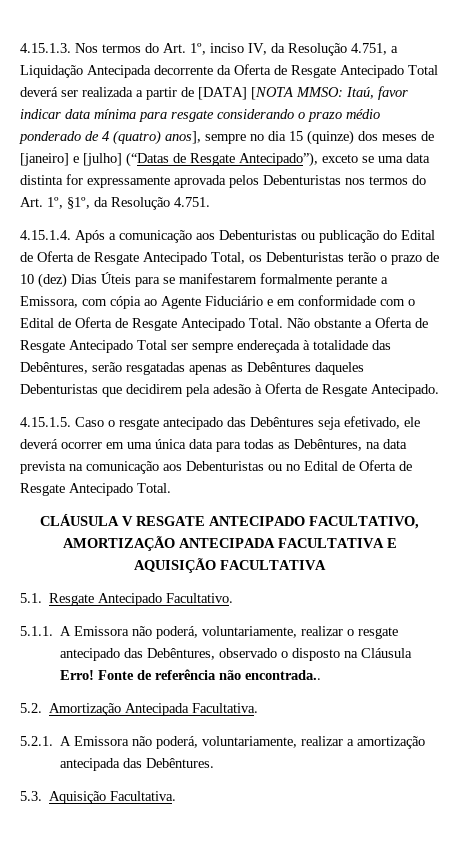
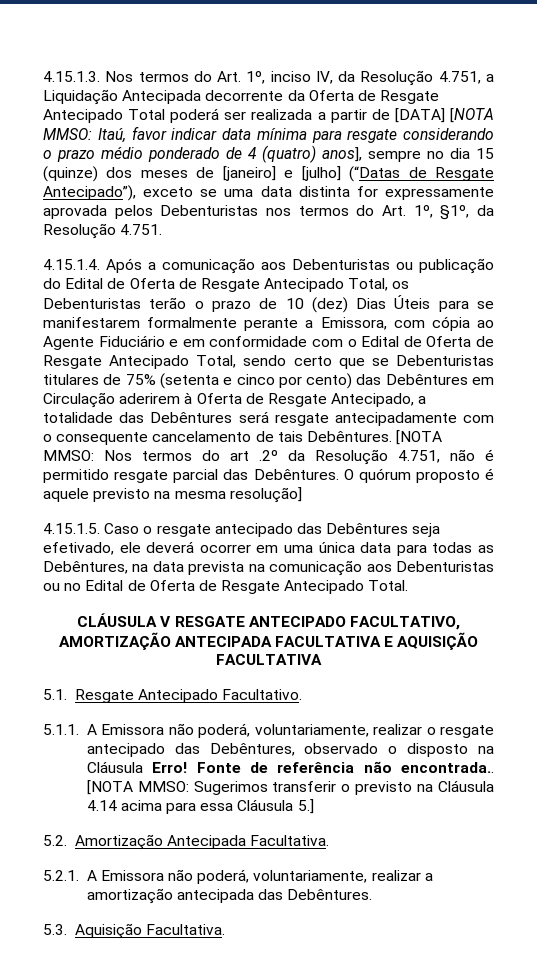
- 4.15.1.3. Nos termos do Art. 1º, inciso IV, da Resolução 4.751, a Liquidação Antecipada decorrente da Oferta de Resgate Antecipado Total deverá ser realizada a partir de [DATA] [NOTA MMSO:
+ 4.15.1.3. Nos termos do Art. 1º, inciso IV, da Resolução 4.751, a Liquidação Antecipada decorrente da Oferta de Resgate Antecipado Total poderá ser realizada a partir de [DATA] [NOTA MMSO:
- 4.15.1.4. Após a comunicação aos Debenturistas ou publicação do Edital de Oferta de Resgate Antecipado Total, os Debenturistas terão o prazo de 10 (dez) Dias Úteis para se manifestarem formalmente perante a Emissora, com cópia ao Agente Fiduciário e em conformidade com o Edital de Oferta de Resgate Antecipado Total. Não obstante a Oferta de Resgate Antecipado Total ser sempre endereçada à totalidade das Debêntures, serão resgatadas apenas as Debêntures daqueles Debenturistas que decidirem pela adesão à Oferta de Resgate Antecipado.
+ 4.15.1.4. Após a comunicação aos Debenturistas ou publicação do Edital de Oferta de Resgate Antecipado Total, os Debenturistas terão o prazo de 10 (dez) Dias Úteis para se manifestarem formalmente perante a Emissora, com cópia ao Agente Fiduciário e em conformidade com o Edital de Oferta de Resgate Antecipado Total, sendo certo que se Debenturistas titulares de 75% (setenta e cinco por cento) das Debêntures em Circulação aderirem à Oferta de Resgate Antecipado, a totalidade das Debêntures será resgate antecipadamente com o consequente cancelamento de tais Debêntures. [NOTA MMSO: Nos termos do art .2º da Resolução 4.751, não é permitido resgate parcial das Debêntures. O quórum proposto é aquele previsto na mesma resolução]
+ [NOTA MMSO: Sugerimos transferir o previsto na Cláusula 4.14 acima para essa Cláusula 5.]

